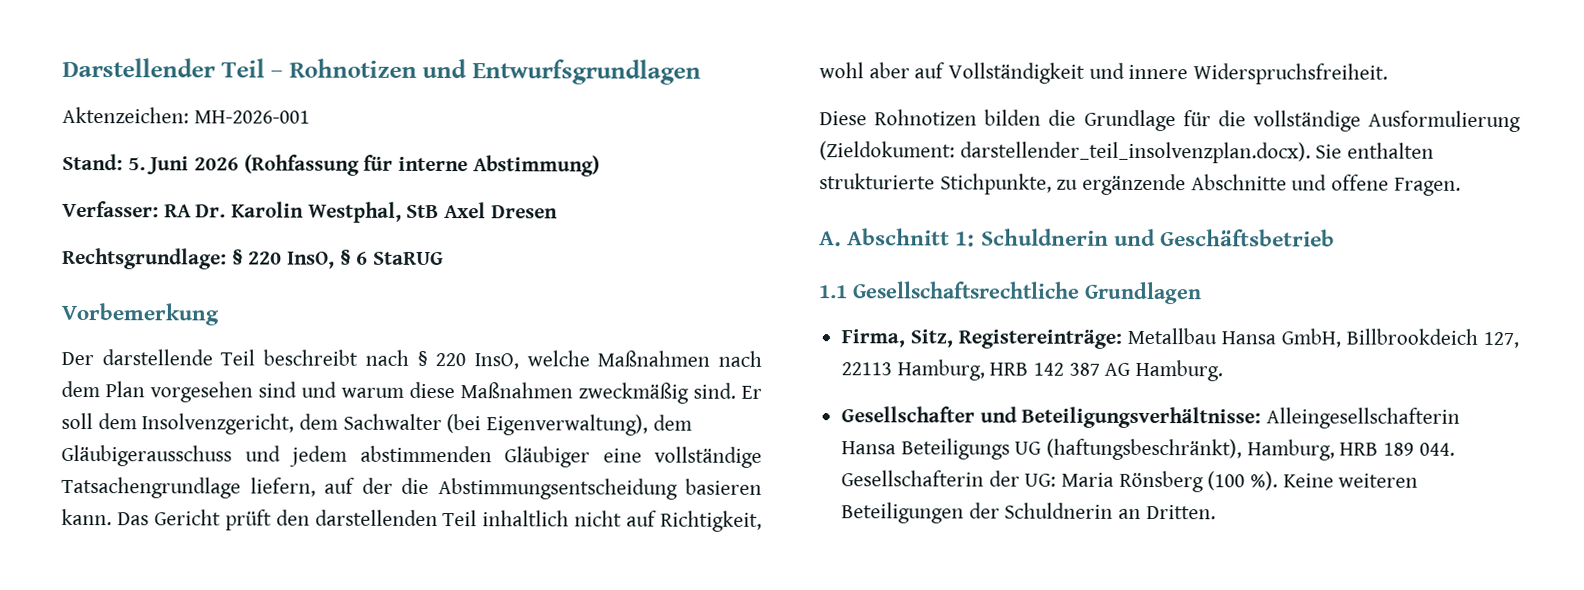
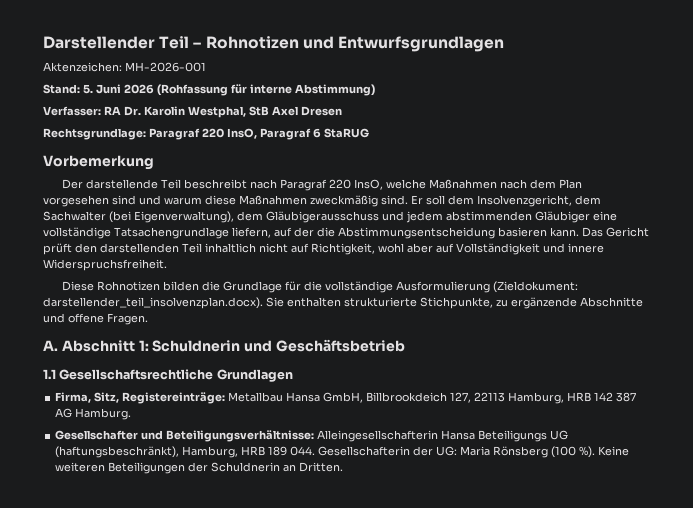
- Rechtsgrundlage: § 220 InsO, § 6 StaRUG
+ Rechtsgrundlage: Paragraf 220 InsO, Paragraf 6 StaRUG
- Der darstellende Teil beschreibt nach § 220 InsO, welche Maßnahmen nach dem Plan vorgesehen sind und warum diese Maßnahmen zweckmäßig sind.
+ Der darstellende Teil beschreibt nach Paragraf 220 InsO, welche Maßnahmen nach dem Plan vorgesehen sind und warum diese Maßnahmen zweckmäßig sind.

